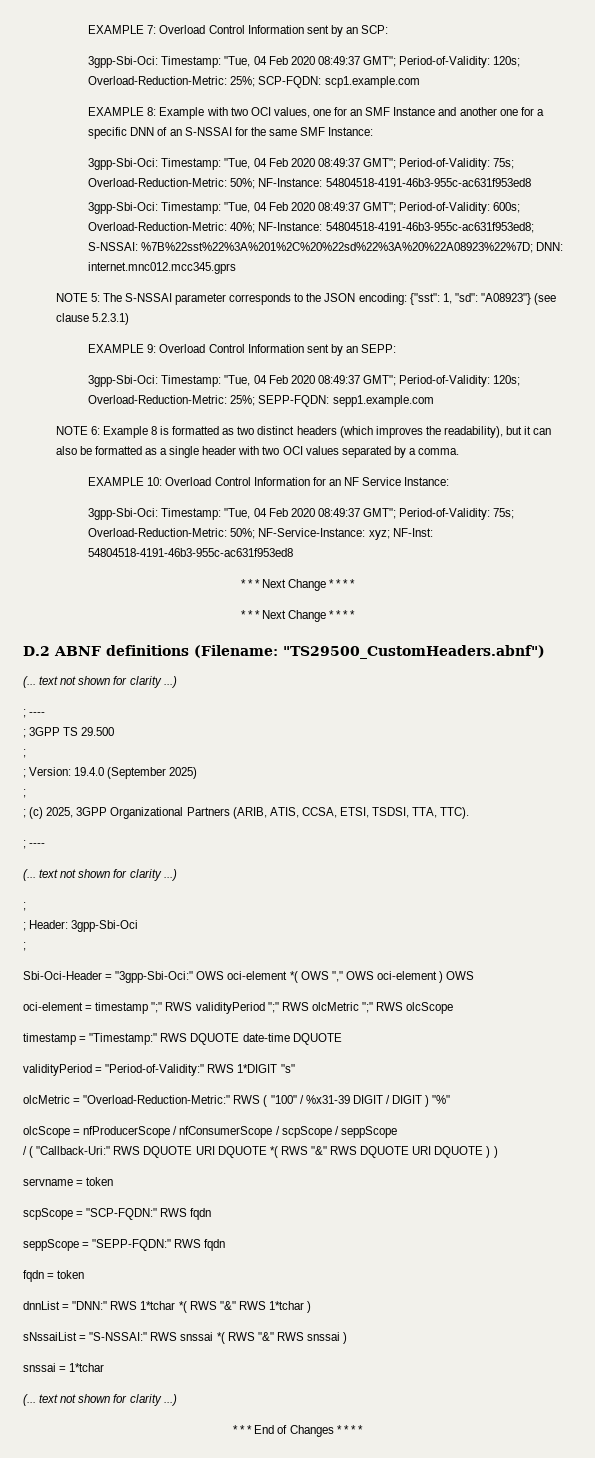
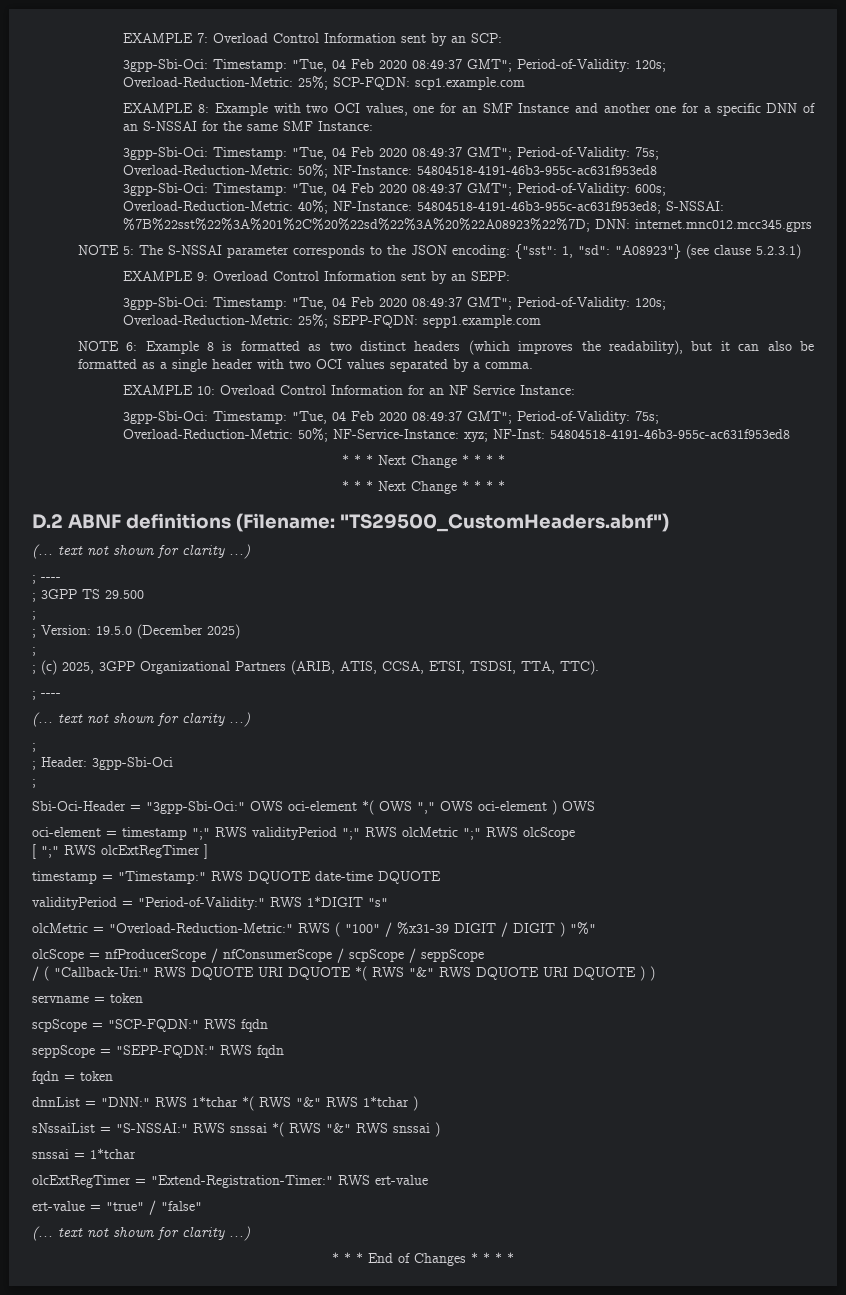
- ; Version: 19.4.0 (September 2025)
+ ; Version: 19.5.0 (December 2025)
+ [ ";" RWS olcExtRegTimer ]
+ olcExtRegTimer = "Extend-Registration-Timer:" RWS ert-value
+ ert-value = "true" / "false"

